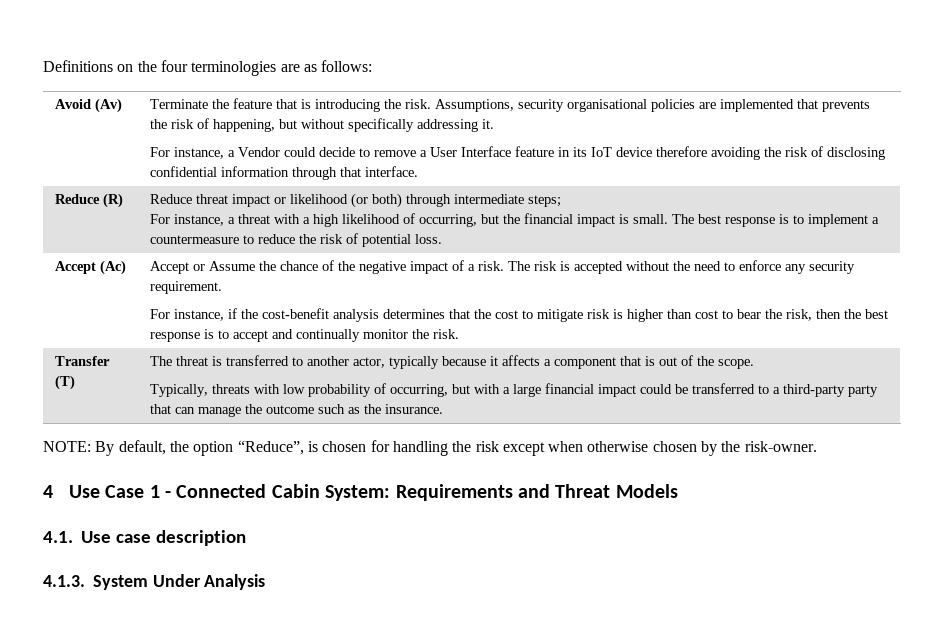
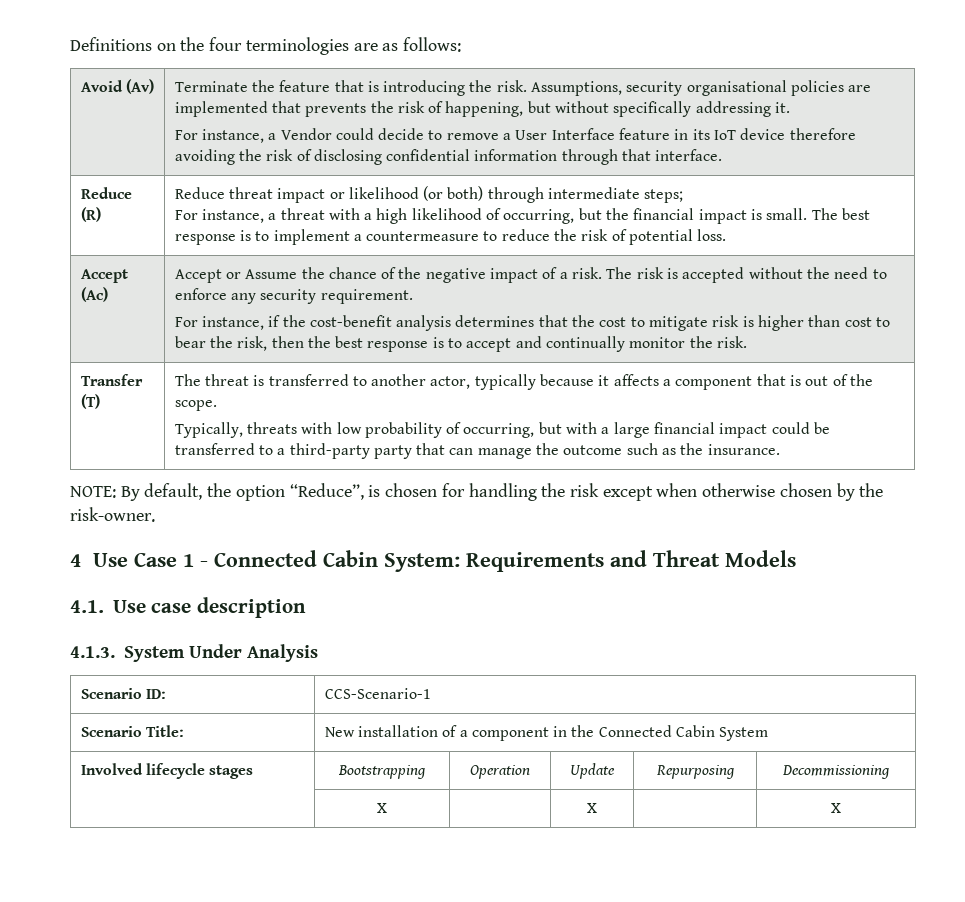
+ Scenario ID: | CCS-Scenario-1
+ Scenario Title: | New installation of a component in the Connected Cabin System
+ Involved lifecycle stages | Bootstrapping | Operation | Update | Repurposing | Decommissioning
+ | X | | X | | X

